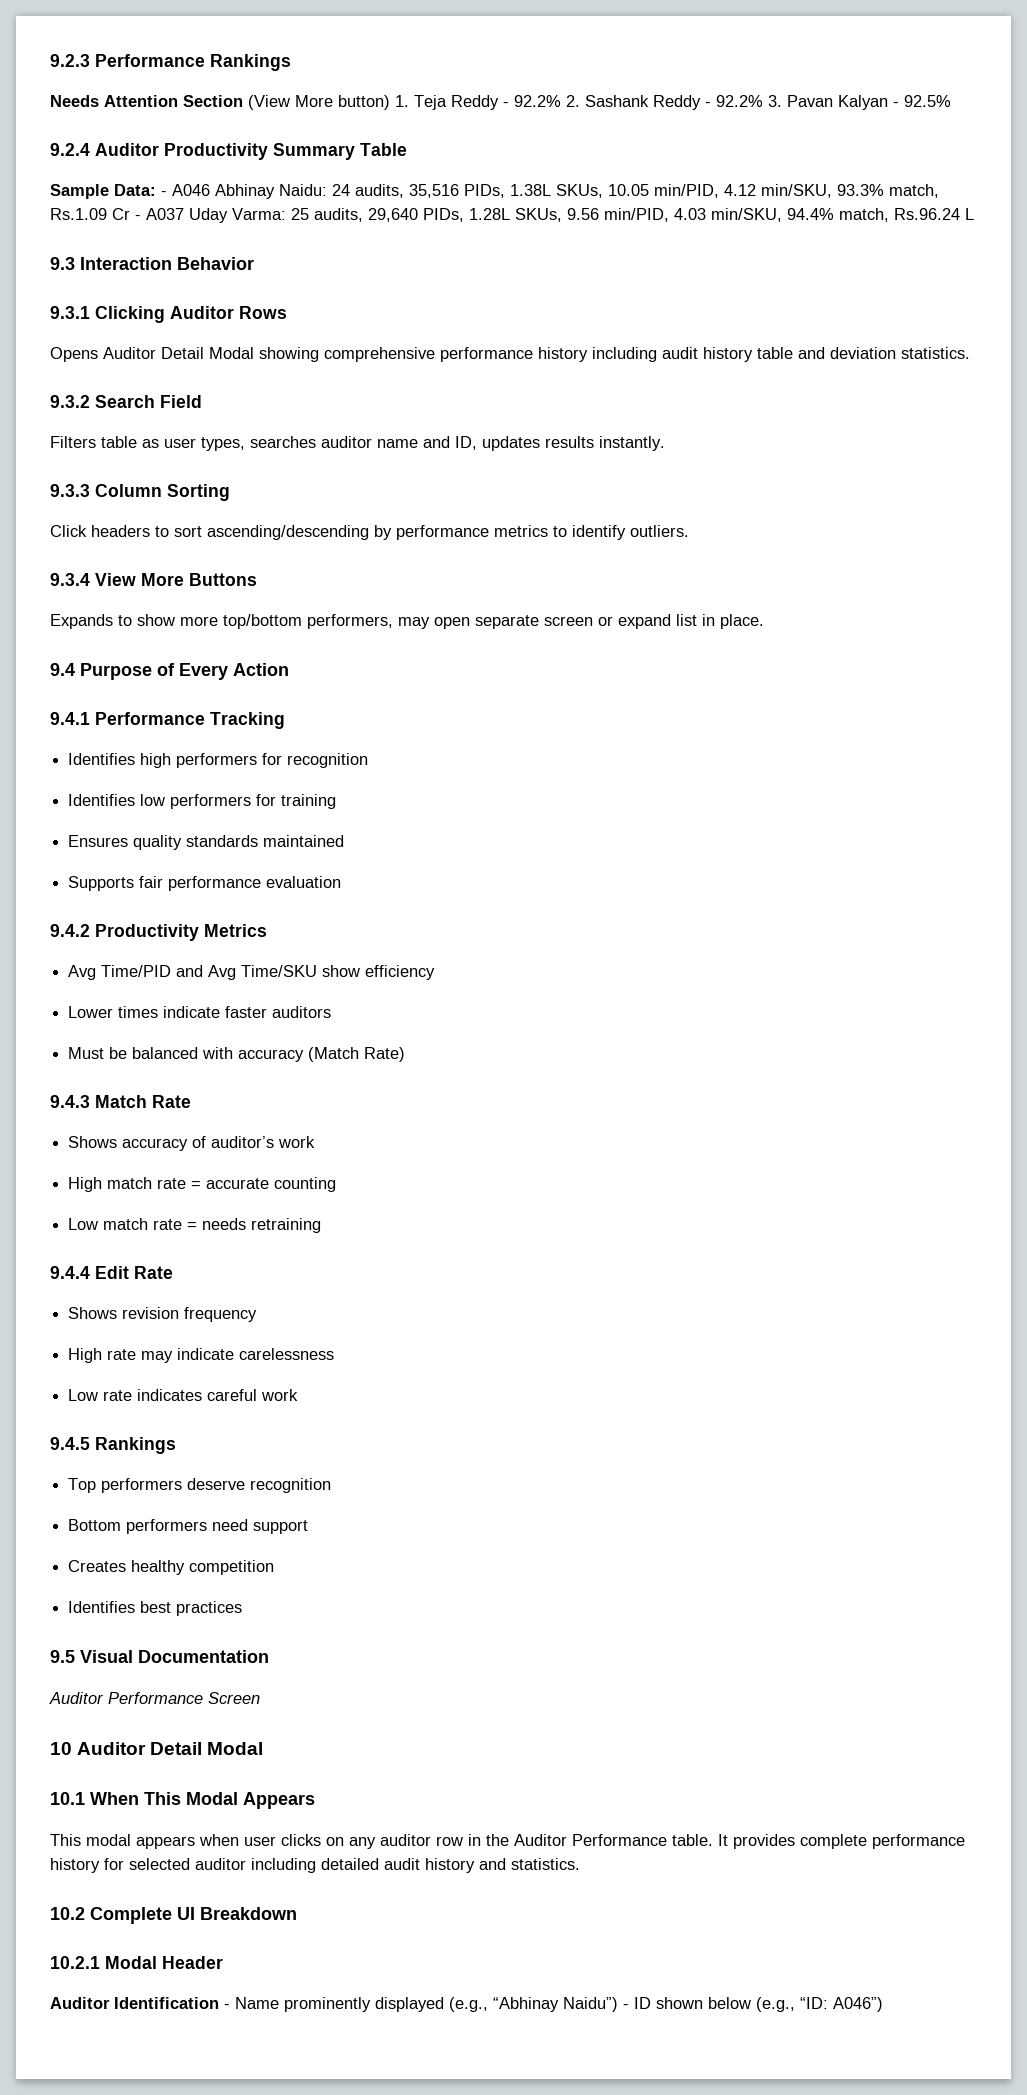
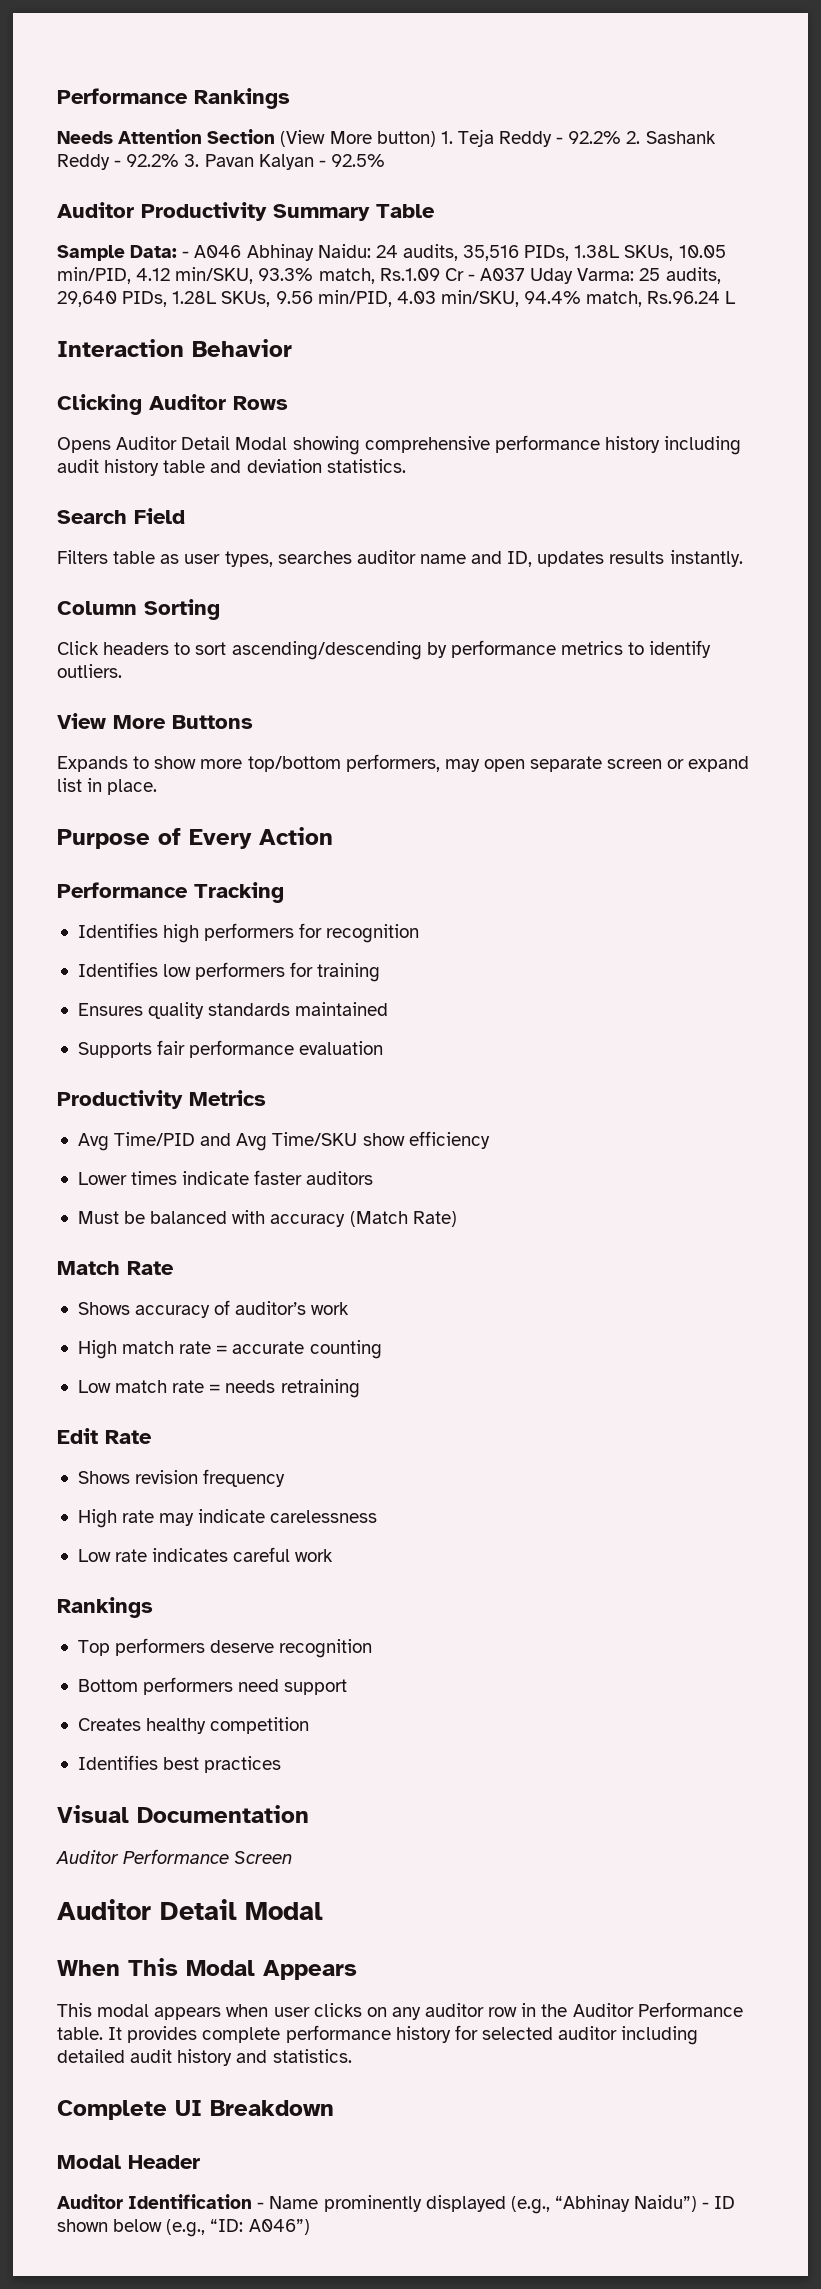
- 9.2.3 Performance Rankings
+ Performance Rankings
- 9.2.4 Auditor Productivity Summary Table
+ Auditor Productivity Summary Table
- 9.3 Interaction Behavior
+ Interaction Behavior
- 9.3.1 Clicking Auditor Rows
+ Clicking Auditor Rows
- 9.3.2 Search Field
+ Search Field
- 9.3.3 Column Sorting
+ Column Sorting
- 9.3.4 View More Buttons
+ View More Buttons
- 9.4 Purpose of Every Action
+ Purpose of Every Action
- 9.4.1 Performance Tracking
+ Performance Tracking
- 9.4.2 Productivity Metrics
+ Productivity Metrics
- 9.4.3 Match Rate
+ Match Rate
- 9.4.4 Edit Rate
+ Edit Rate
  Low rate indicates careful work
- 9.4.5 Rankings
+ Rankings
- 9.5 Visual Documentation
+ Visual Documentation
  Auditor Performance Screen
- 10 Auditor Detail Modal
+ Auditor Detail Modal
- 10.1 When This Modal Appears
+ When This Modal Appears
- 10.2 Complete UI Breakdown
+ Complete UI Breakdown
- 10.2.1 Modal Header
+ Modal Header

